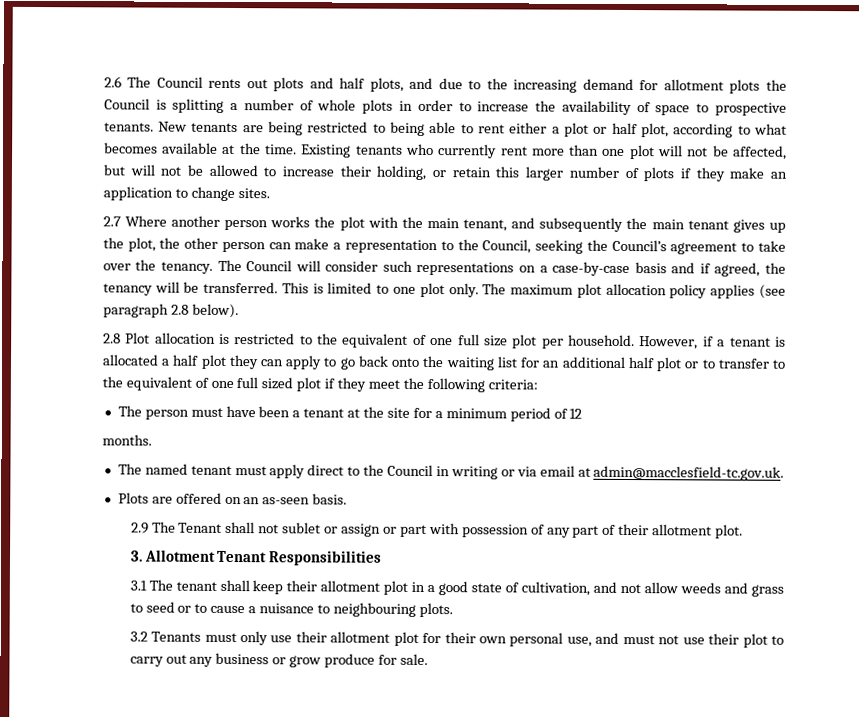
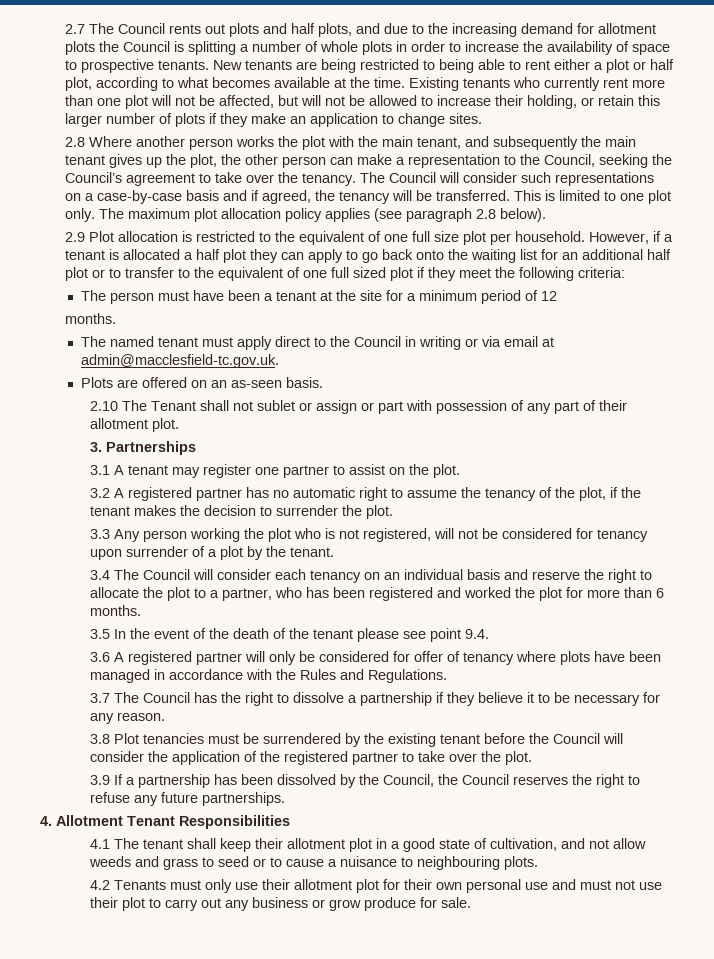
- 2.6 The Council rents out plots and half plots, and due to the increasing demand for allotment plots the Council is splitting a number of whole plots in order to increase the availability of space to prospective tenants.
+ 2.7 The Council rents out plots and half plots, and due to the increasing demand for allotment plots the Council is splitting a number of whole plots in order to increase the availability of space to prospective tenants.
- 2.7 Where another person works the plot with the main tenant, and subsequently the main tenant gives up the plot, the other person can make a representation to the Council, seeking the Council’s agreement to take over the tenancy.
+ 2.8 Where another person works the plot with the main tenant, and subsequently the main tenant gives up the plot, the other person can make a representation to the Council, seeking the Council’s agreement to take over the tenancy.
- 2.8 Plot allocation is restricted to the equivalent of one full size plot per household.
+ 2.9 Plot allocation is restricted to the equivalent of one full size plot per household.
- 2.9 The Tenant shall not sublet or assign or part with possession of any part of their allotment plot.
+ 2.10 The Tenant shall not sublet or assign or part with possession of any part of their allotment plot.
- 3. Allotment Tenant Responsibilities
+ 3. Partnerships
+ 3.1 A tenant may register one partner to assist on the plot.
+ 3.2 A registered partner has no automatic right to assume the tenancy of the plot, if the tenant makes the decision to surrender the plot.
+ 3.3 Any person working the plot who is not registered, will not be considered for tenancy upon surrender of a plot by the tenant.
+ 3.4 The Council will consider each tenancy on an individual basis and reserve the right to allocate the plot to a partner, who has been registered and worked the plot for more than 6 months.
+ 3.5 In the event of the death of the tenant please see point 9.4.
+ 3.6 A registered partner will only be considered for offer of tenancy where plots have been managed in accordance with the Rules and Regulations.
+ 3.7 The Council has the right to dissolve a partnership if they believe it to be necessary for any reason.
+ 3.8 Plot tenancies must be surrendered by the existing tenant before the Council will consider the application of the registered partner to take over the plot.
+ 3.9 If a partnership has been dissolved by the Council, the Council reserves the right to refuse any future partnerships.
+ 4. Allotment Tenant Responsibilities
- 3.1 The tenant shall keep their allotment plot in a good state of cultivation, and not allow weeds and grass to seed or to cause a nuisance to neighbouring plots.
+ 4.1 The tenant shall keep their allotment plot in a good state of cultivation, and not allow weeds and grass to seed or to cause a nuisance to neighbouring plots.
- 3.2 Tenants must only use their allotment plot for their own personal use, and must not use their plot to carry out any business or grow produce for sale.
+ 4.2 Tenants must only use their allotment plot for their own personal use and must not use their plot to carry out any business or grow produce for sale.

